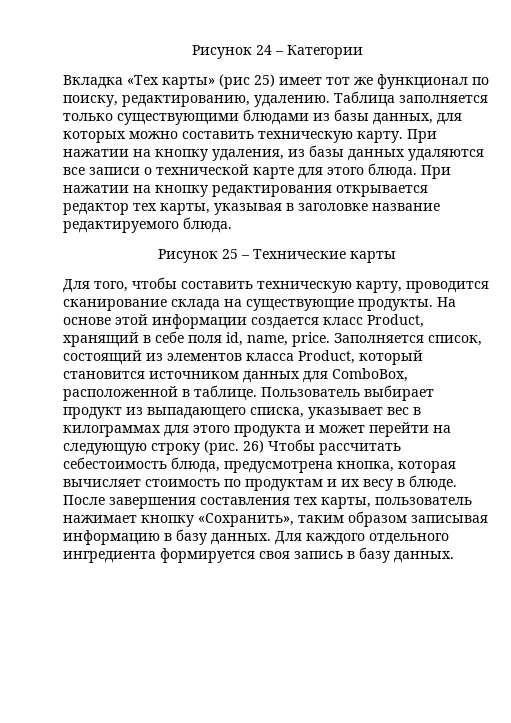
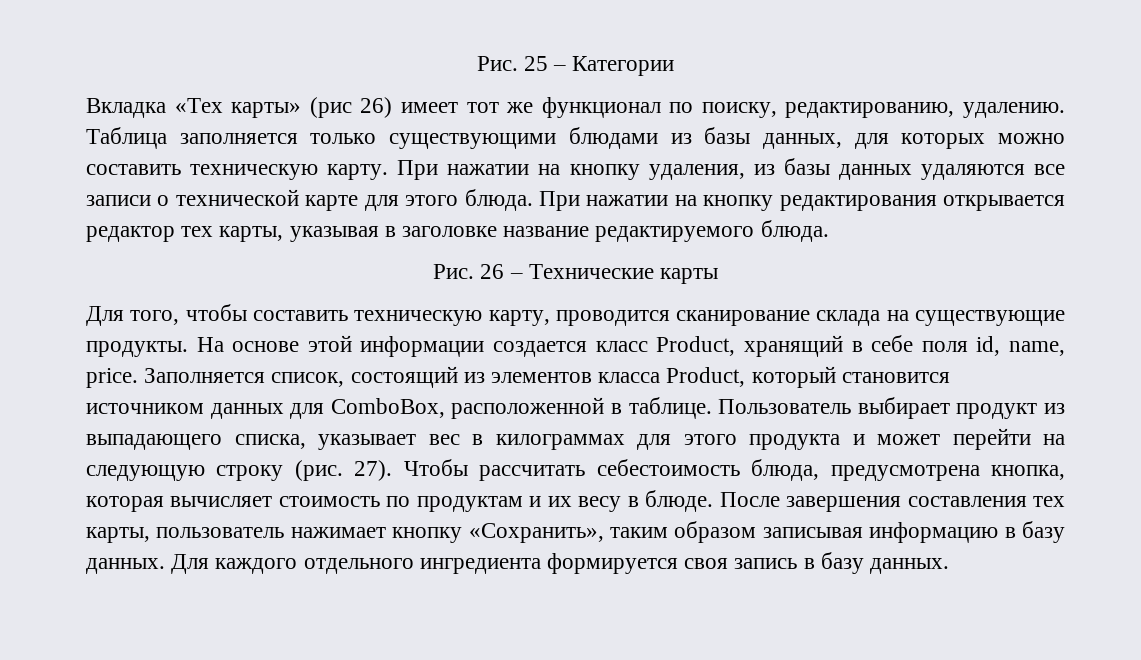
- Рисунок 24 – Категории
+ Рис. 25 – Категории
- Вкладка «Тех карты» (рис 25) имеет тот же функционал по поиску, редактированию, удалению.
+ Вкладка «Тех карты» (рис 26) имеет тот же функционал по поиску, редактированию, удалению.
- Рисунок 25 – Технические карты
+ Рис. 26 – Технические карты
- 26) Чтобы рассчитать себестоимость блюда, предусмотрена кнопка, которая вычисляет стоимость по продуктам и их весу в блюде.
+ 27). Чтобы рассчитать себестоимость блюда, предусмотрена кнопка, которая вычисляет стоимость по продуктам и их весу в блюде.

